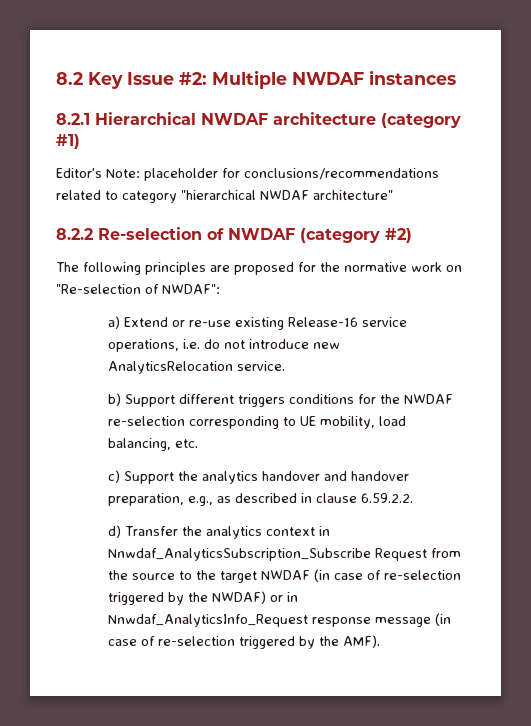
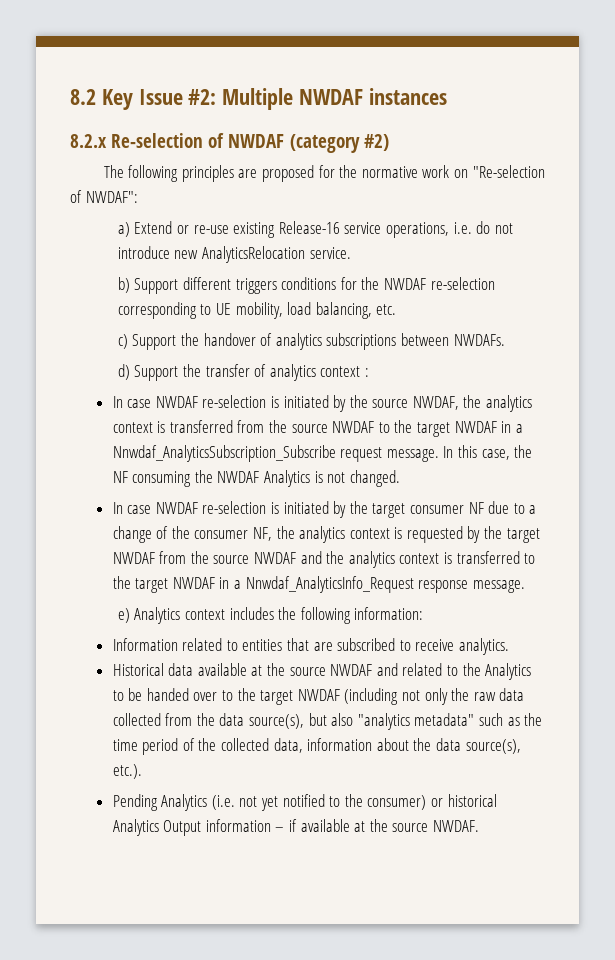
- 8.2.1 Hierarchical NWDAF architecture (category #1)
- Editor's Note: placeholder for conclusions/recommendations related to category "hierarchical NWDAF architecture"
- 8.2.2 Re-selection of NWDAF (category #2)
+ 8.2.x Re-selection of NWDAF (category #2)
- c) Support the analytics handover and handover preparation, e.g., as described in clause 6.59.2.2.
- d) Transfer the analytics context in Nnwdaf_AnalyticsSubscription_Subscribe Request from the source to the target NWDAF (in case of re-selection triggered by the NWDAF) or in Nnwdaf_AnalyticsInfo_Request response message (in case of re-selection triggered by the AMF).
+ c) Support the handover of analytics subscriptions between NWDAFs.
+ d) Support the transfer of analytics context :
+ In case NWDAF re-selection is initiated by the source NWDAF, the analytics context is transferred from the source NWDAF to the target NWDAF in a Nnwdaf_AnalyticsSubscription_Subscribe request message. In this case, the NF consuming the NWDAF Analytics is not changed.
+ In case NWDAF re-selection is initiated by the target consumer NF due to a change of the consumer NF, the analytics context is requested by the target NWDAF from the source NWDAF and the analytics context is transferred to the target NWDAF in a Nnwdaf_AnalyticsInfo_Request response message.
+ e) Analytics context includes the following information:
+ Information related to entities that are subscribed to receive analytics.
+ Historical data available at the source NWDAF and related to the Analytics to be handed over to the target NWDAF (including not only the raw data collected from the data source(s), but also "analytics metadata" such as the time period of the collected data, information about the data source(s), etc.).
+ Pending Analytics (i.e. not yet notified to the consumer) or historical Analytics Output information – if available at the source NWDAF.

